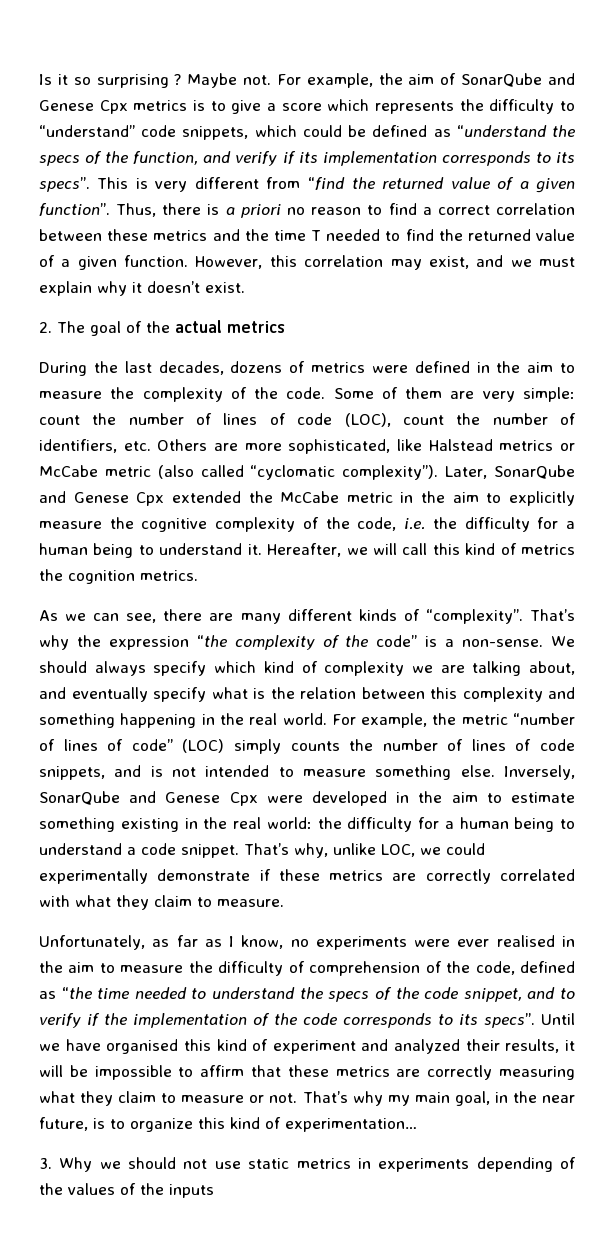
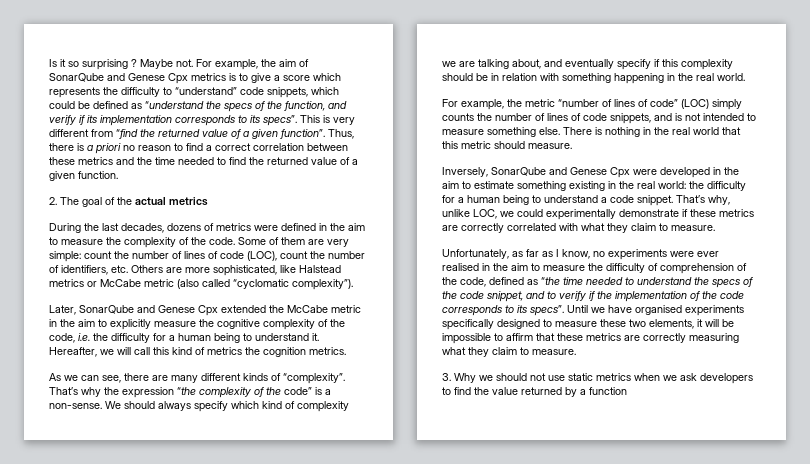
- Thus, there is a priori no reason to find a correct correlation between these metrics and the time T needed to find the returned value of a given function. However, this correlation may exist, and we must explain why it doesn’t exist.
+ Thus, there is a priori no reason to find a correct correlation between these metrics and the time needed to find the returned value of a given function.
- count the number of lines of code (LOC), count the number of identifiers, etc. Others are more sophisticated, like Halstead metrics or McCabe metric (also called “cyclomatic complexity”). Later, SonarQube and Genese Cpx extended the McCabe metric in the aim to explicitly measure the cognitive complexity of the code, i.e. the difficulty for a human being to understand it.
+ count the number of lines of code (LOC), count the number of identifiers, etc. Others are more sophisticated, like Halstead metrics or McCabe metric (also called “cyclomatic complexity”).
+ Later, SonarQube and Genese Cpx extended the McCabe metric in the aim to explicitly measure the cognitive complexity of the code, i.e. the difficulty for a human being to understand it.
- We should always specify which kind of complexity we are talking about, and eventually specify what is the relation between this complexity and something happening in the real world. For example, the metric “number of lines of code” (LOC) simply counts the number of lines of code snippets, and is not intended to measure something else. Inversely, SonarQube and Genese Cpx were developed in the aim to estimate something existing in the real world:
+ We should always specify which kind of complexity we are talking about, and eventually specify if this complexity should be in relation with something happening in the real world.
+ For example, the metric “number of lines of code” (LOC) simply counts the number of lines of code snippets, and is not intended to measure something else. There is nothing in the real world that this metric should measure.
+ Inversely, SonarQube and Genese Cpx were developed in the aim to estimate something existing in the real world:
- Until we have organised this kind of experiment and analyzed their results, it will be impossible to affirm that these metrics are correctly measuring what they claim to measure or not. That’s why my main goal, in the near future, is to organize this kind of experimentation…
+ Until we have organised experiments specifically designed to measure these two elements, it will be impossible to affirm that these metrics are correctly measuring what they claim to measure.
- 3. Why we should not use static metrics in experiments depending of the values of the inputs
+ 3. Why we should not use static metrics when we ask developers to find the value returned by a function

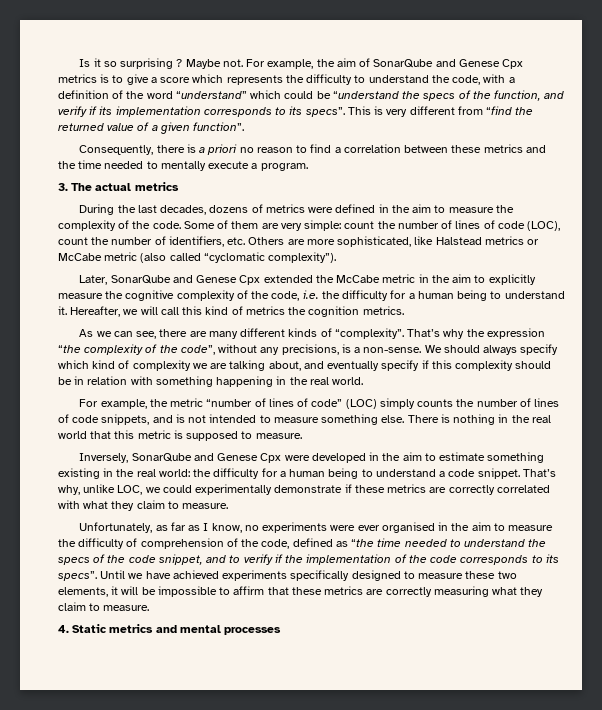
- For example, the aim of SonarQube and Genese Cpx metrics is to give a score which represents the difficulty to “understand” code snippets, which could be defined as “understand the specs of the function, and verify if its implementation corresponds to its specs”.
+ For example, the aim of SonarQube and Genese Cpx metrics is to give a score which represents the difficulty to understand the code, with a definition of the word “understand” which could be “understand the specs of the function, and verify if its implementation corresponds to its specs”.
- This is very different from “find the returned value of a given function”. Thus, there is a priori no reason to find a correct correlation between these metrics and the time needed to find the returned value of a given function.
- 2. The goal of the actual metrics
+ This is very different from “find the returned value of a given function”.
+ Consequently, there is a priori no reason to find a correlation between these metrics and the time needed to mentally execute a program.
+ 3. The actual metrics
- That’s why the expression “the complexity of the code” is a non-sense.
+ That’s why the expression “the complexity of the code”, without any precisions, is a non-sense.
- There is nothing in the real world that this metric should measure.
+ There is nothing in the real world that this metric is supposed to measure.
- Unfortunately, as far as I know, no experiments were ever realised in the aim to measure the difficulty of comprehension of the code, defined as “the time needed to understand the specs of the code snippet, and to verify if the implementation of the code corresponds to its specs”.
+ Unfortunately, as far as I know, no experiments were ever organised in the aim to measure the difficulty of comprehension of the code, defined as “the time needed to understand the specs of the code snippet, and to verify if the implementation of the code corresponds to its specs”.
- Until we have organised experiments specifically designed to measure these two elements, it will be impossible to affirm that these metrics are correctly measuring what they claim to measure.
+ Until we have achieved experiments specifically designed to measure these two elements, it will be impossible to affirm that these metrics are correctly measuring what they claim to measure.
- 3. Why we should not use static metrics when we ask developers to find the value returned by a function
+ 4. Static metrics and mental processes

